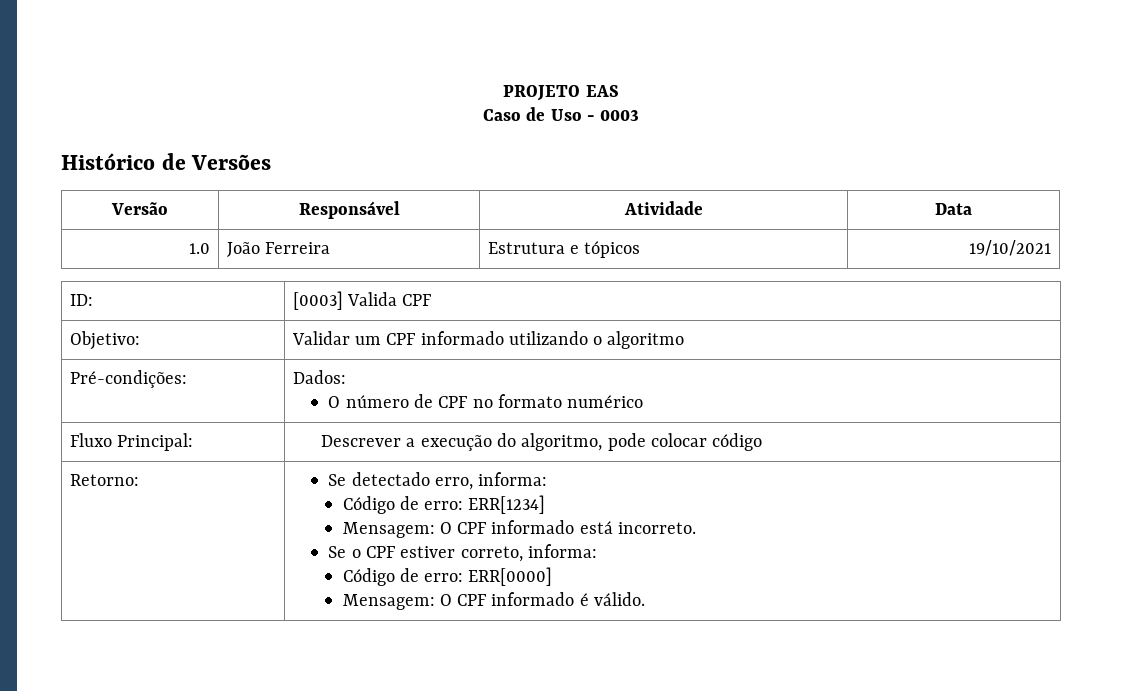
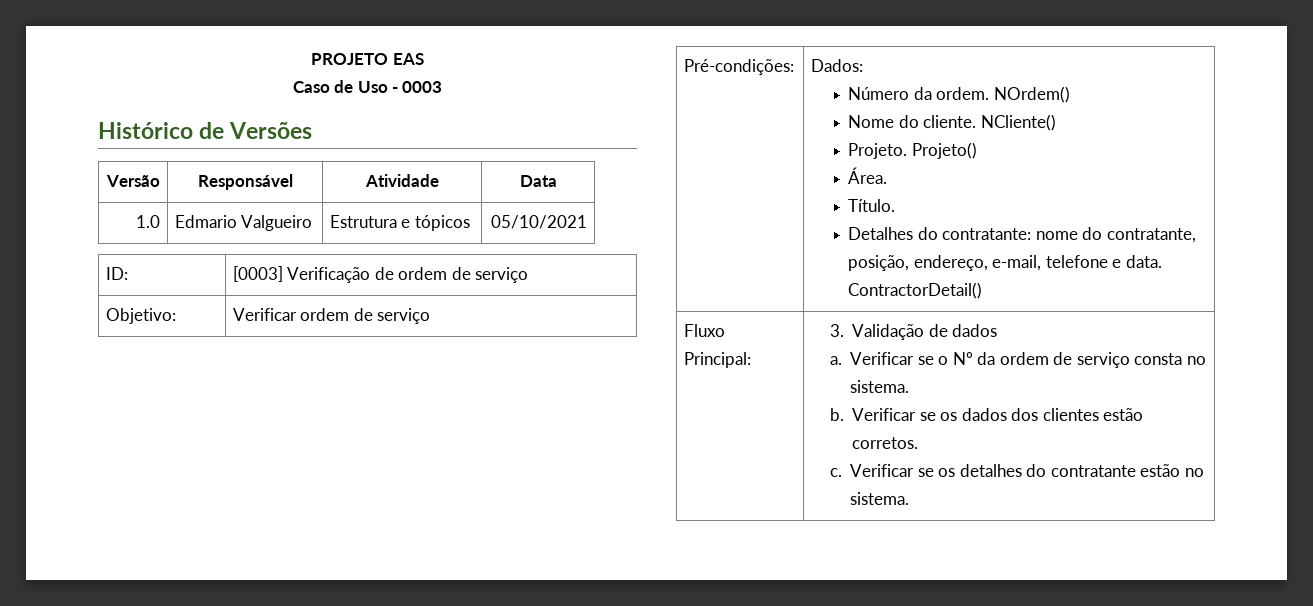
- 1.0 | João Ferreira | Estrutura e tópicos | 19/10/2021
+ 1.0 | Edmario Valgueiro | Estrutura e tópicos | 05/10/2021
- ID: | [0003] Valida CPF
- Objetivo: | Validar um CPF informado utilizando o algoritmo
+ ID: | [0003] Verificação de ordem de serviço
+ Objetivo: | Verificar ordem de serviço
  Pré-condições: | Dados:
- O número de CPF no formato numérico
- Fluxo Principal: | Descrever a execução do algoritmo, pode colocar código
- Retorno: | Se detectado erro, informa:
- Código de erro: ERR[1234]
- Mensagem: O CPF informado está incorreto.
- Se o CPF estiver correto, informa:
- Código de erro: ERR[0000]
- Mensagem: O CPF informado é válido.
+ Número da ordem. NOrdem()
+ Nome do cliente. NCliente()
+ Projeto. Projeto()
+ Área.
+ Título.
+ Detalhes do contratante: nome do contratante, posição, endereço, e-mail, telefone e data. ContractorDetail()
+ Fluxo Principal: | 3. Validação de dados
+ a. Verificar se o Nº da ordem de serviço consta no sistema.
+ b. Verificar se os dados dos clientes estão corretos.
+ c. Verificar se os detalhes do contratante estão no sistema.

